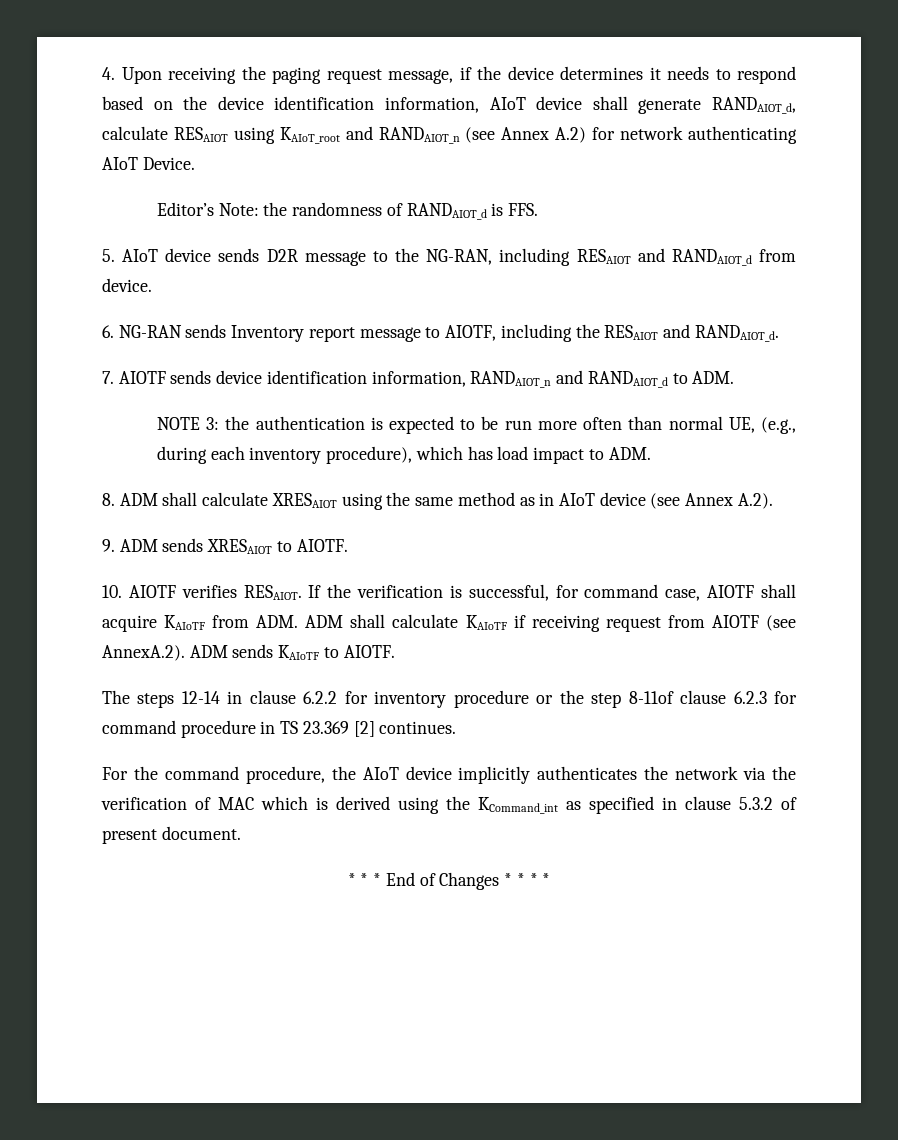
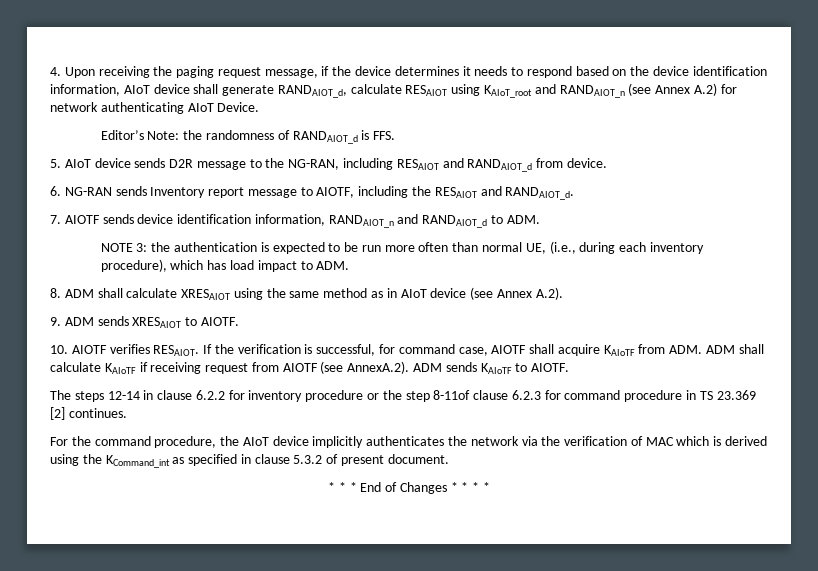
- NOTE 3: the authentication is expected to be run more often than normal UE, (e.g., during each inventory procedure), which has load impact to ADM.
+ NOTE 3: the authentication is expected to be run more often than normal UE, (i.e., during each inventory procedure), which has load impact to ADM.

